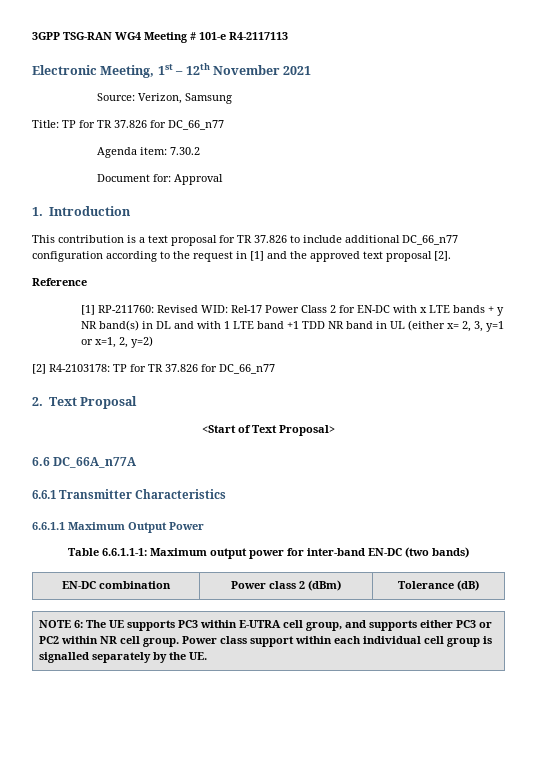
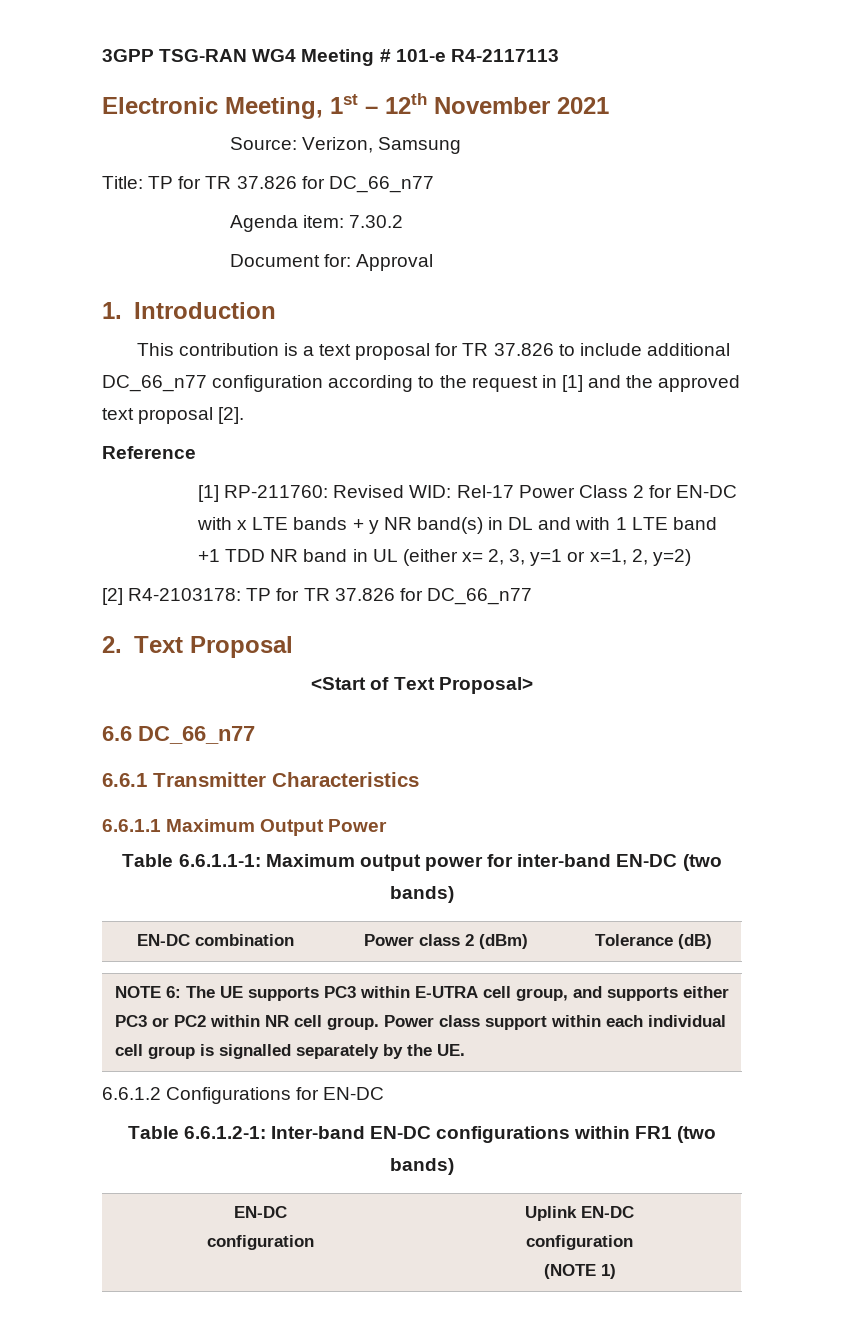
- 6.6 DC_66A_n77A
+ 6.6 DC_66_n77
+ 6.6.1.2 Configurations for EN-DC
+ Table 6.6.1.2-1: Inter-band EN-DC configurations within FR1 (two bands)
+ EN-DC
+ configuration | Uplink EN-DC
+ configuration
+ (NOTE 1)

